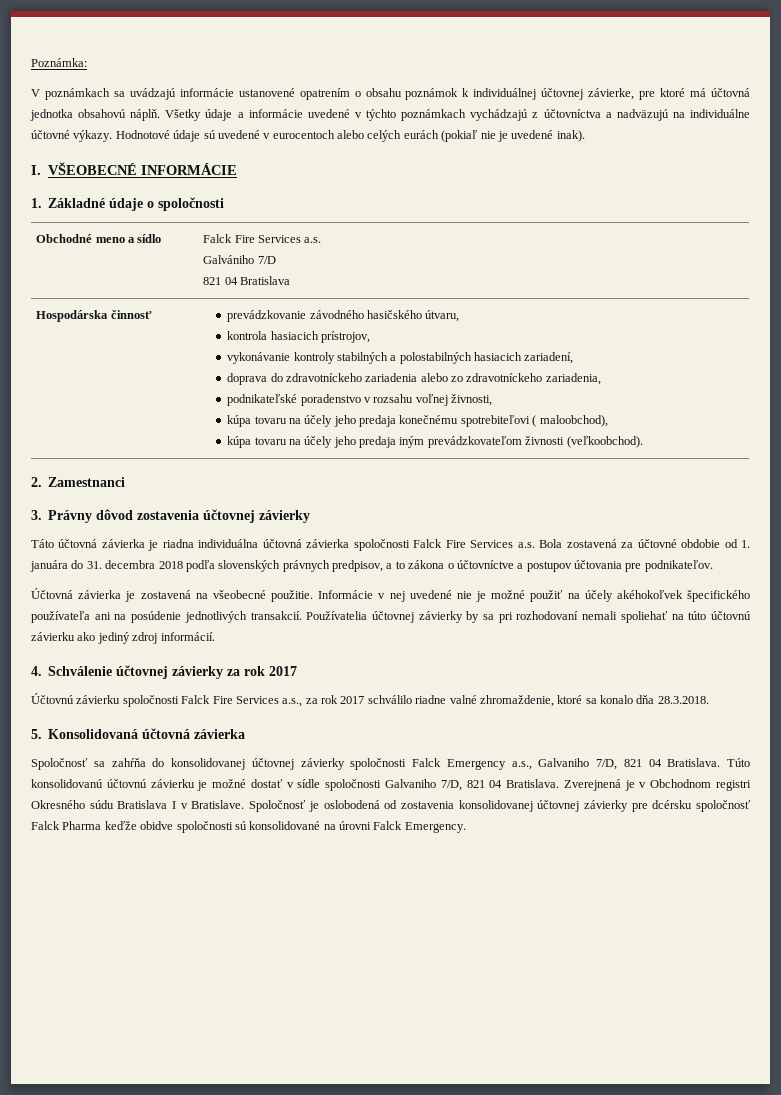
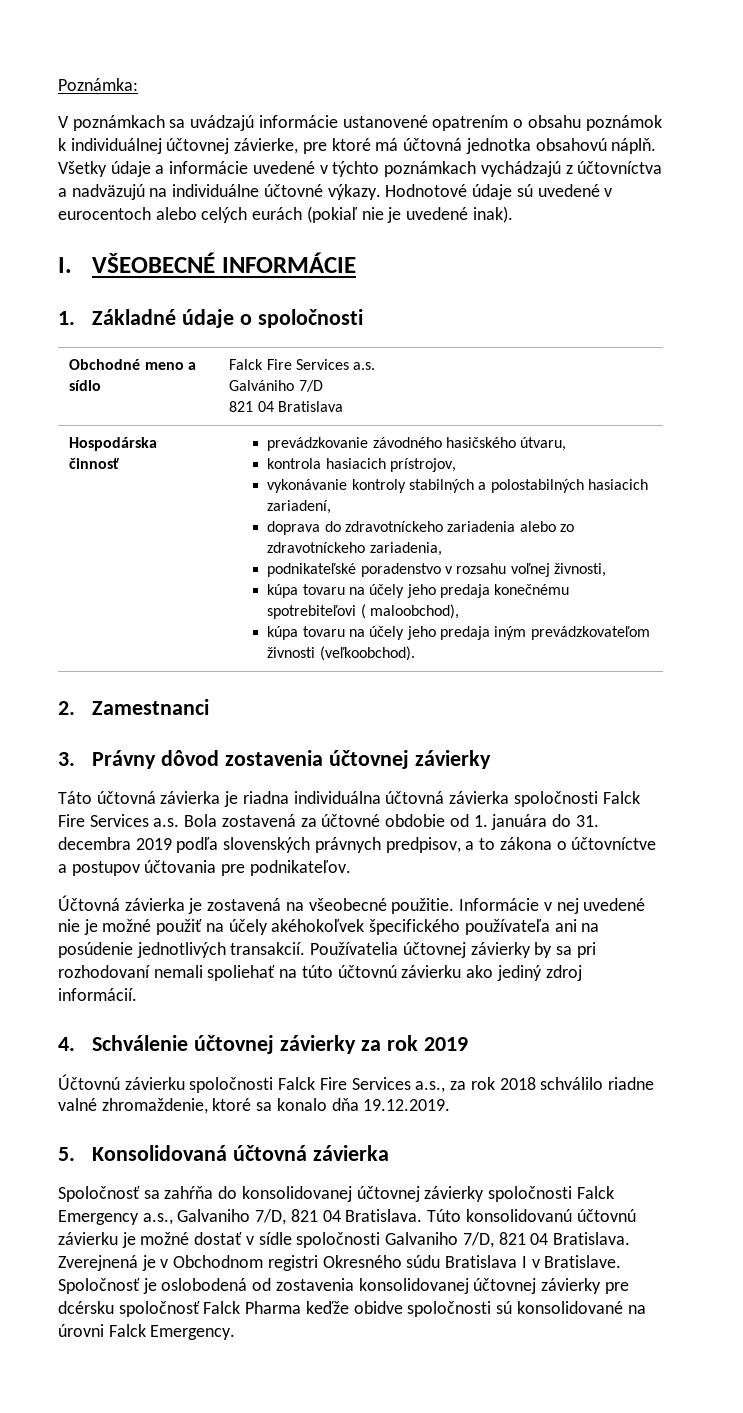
- Táto účtovná závierka je riadna individuálna účtovná závierka spoločnosti Falck Fire Services a.s. Bola zostavená za účtovné obdobie od 1. januára do 31. decembra 2018 podľa slovenských právnych predpisov, a to zákona o účtovníctve a postupov účtovania pre podnikateľov.
+ Táto účtovná závierka je riadna individuálna účtovná závierka spoločnosti Falck Fire Services a.s. Bola zostavená za účtovné obdobie od 1. januára do 31. decembra 2019 podľa slovenských právnych predpisov, a to zákona o účtovníctve a postupov účtovania pre podnikateľov.
- 4. Schválenie účtovnej závierky za rok 2017
+ 4. Schválenie účtovnej závierky za rok 2019
- Účtovnú závierku spoločnosti Falck Fire Services a.s., za rok 2017 schválilo riadne valné zhromaždenie, ktoré sa konalo dňa 28.3.2018.
+ Účtovnú závierku spoločnosti Falck Fire Services a.s., za rok 2018 schválilo riadne valné zhromaždenie, ktoré sa konalo dňa 19.12.2019.

